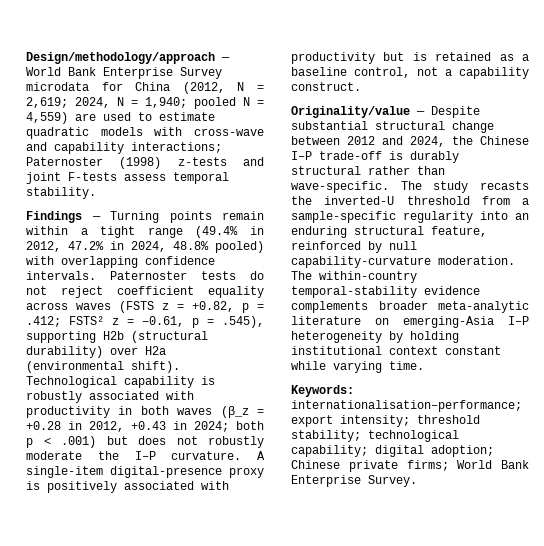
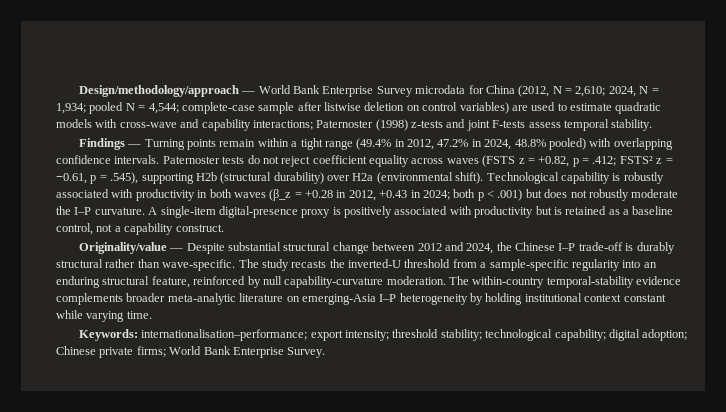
- Design/methodology/approach — World Bank Enterprise Survey microdata for China (2012, N = 2,619; 2024, N = 1,940; pooled N = 4,559) are used to estimate quadratic models with cross-wave and capability interactions; Paternoster (1998) z-tests and joint F-tests assess temporal stability.
+ Design/methodology/approach — World Bank Enterprise Survey microdata for China (2012, N = 2,610; 2024, N = 1,934; pooled N = 4,544; complete-case sample after listwise deletion on control variables) are used to estimate quadratic models with cross-wave and capability interactions; Paternoster (1998) z-tests and joint F-tests assess temporal stability.

